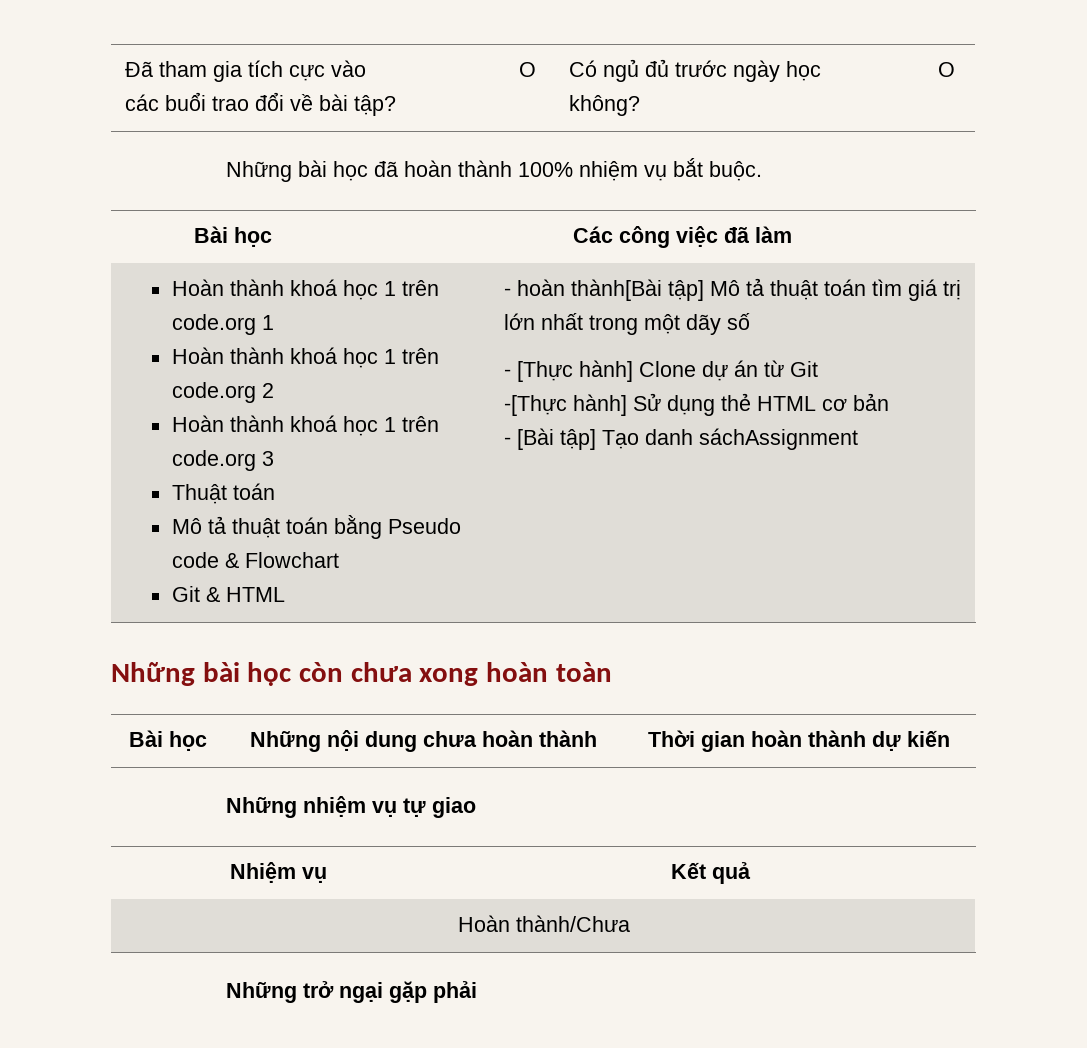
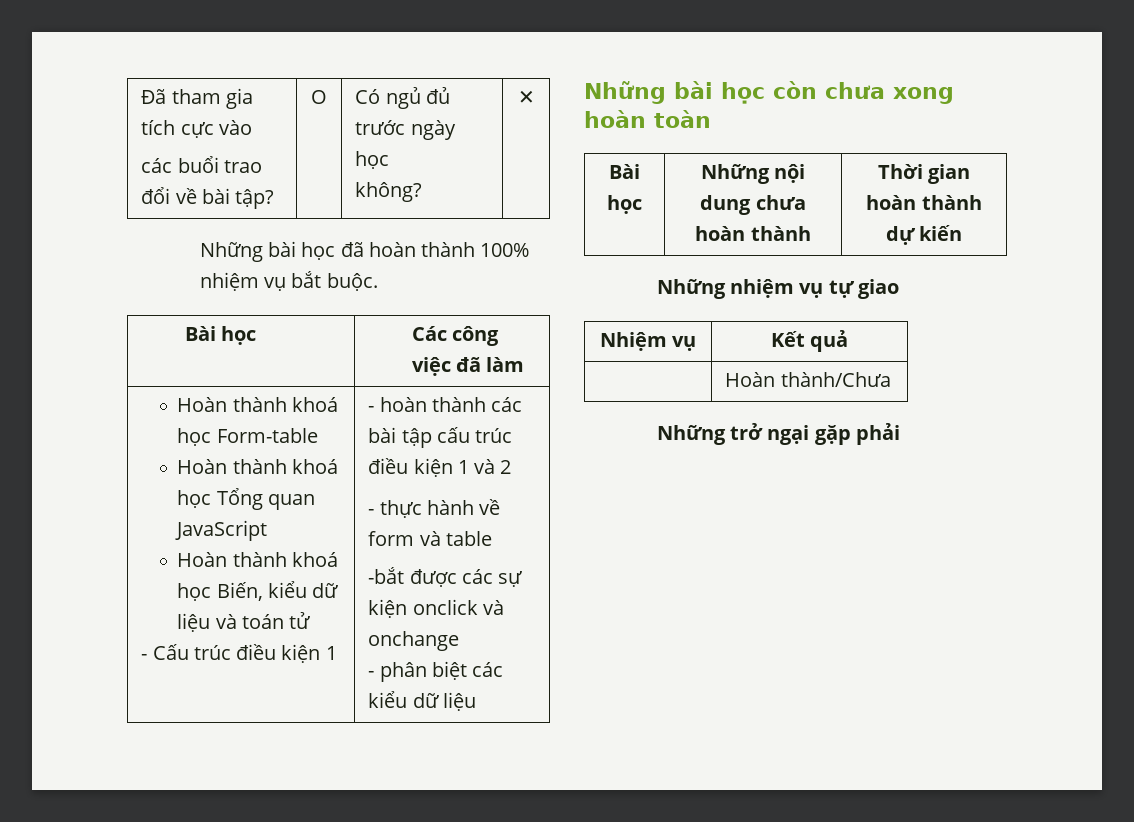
  Đã tham gia tích cực vào
  các buổi trao đổi về bài tập? | O | Có ngủ đủ trước ngày học
- không? | O
+ không? | ✕
- Hoàn thành khoá học 1 trên code.org 1
- Hoàn thành khoá học 1 trên code.org 2
- Hoàn thành khoá học 1 trên code.org 3
- Thuật toán
- Mô tả thuật toán bằng Pseudo code & Flowchart
- Git & HTML | - hoàn thành[Bài tập] Mô tả thuật toán tìm giá trị lớn nhất trong một dãy số
- - [Thực hành] Clone dự án từ Git
- -[Thực hành] Sử dụng thẻ HTML cơ bản
- - [Bài tập] Tạo danh sáchAssignment
+ Hoàn thành khoá học Form-table
+ Hoàn thành khoá học Tổng quan JavaScript
+ Hoàn thành khoá học Biến, kiểu dữ liệu và toán tử
+ - Cấu trúc điều kiện 1 | - hoàn thành các bài tập cấu trúc điều kiện 1 và 2
+ - thực hành về form và table
+ -bắt được các sự kiện onclick và onchange
+ - phân biệt các kiểu dữ liệu

